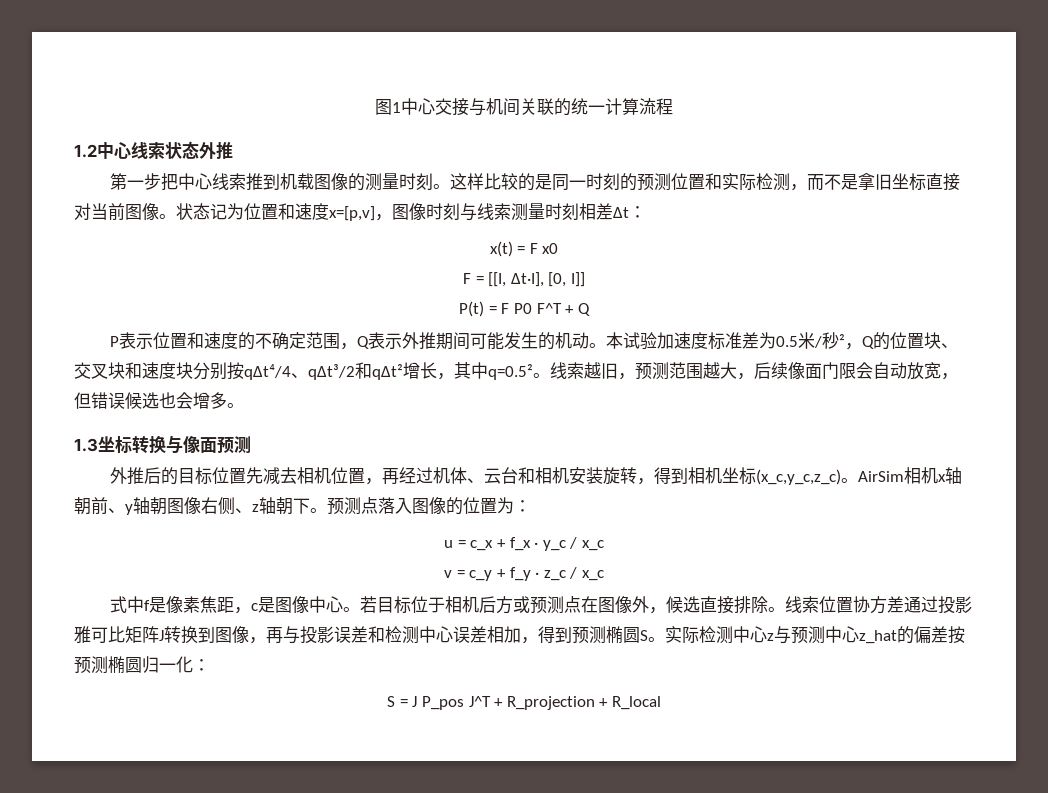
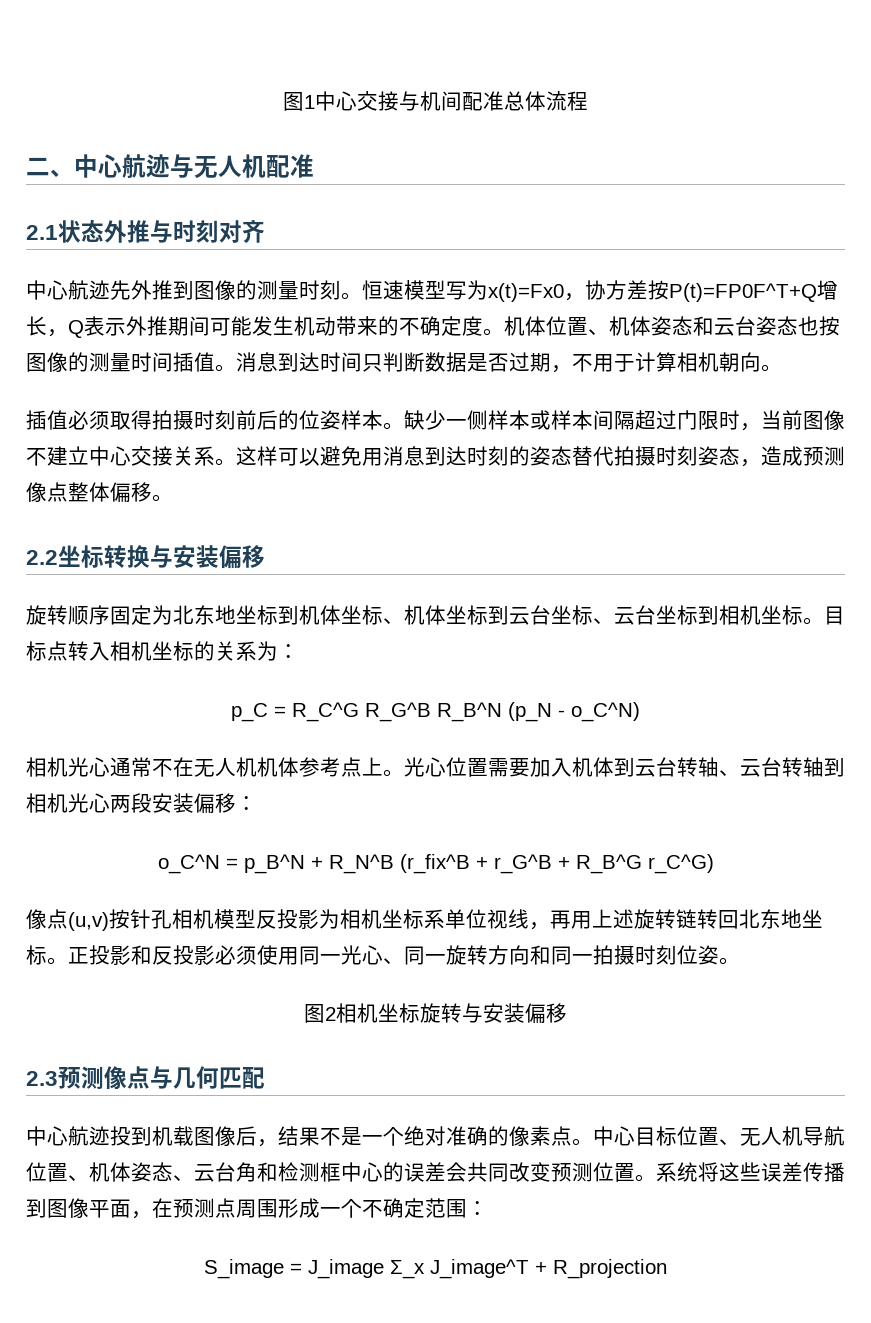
- 图1中心交接与机间关联的统一计算流程
- 1.2中心线索状态外推
- 第一步把中心线索推到机载图像的测量时刻。这样比较的是同一时刻的预测位置和实际检测，而不是拿旧坐标直接对当前图像。状态记为位置和速度x=[p,v]，图像时刻与线索测量时刻相差Δt：
- x(t) = F x0
- F = [[I, Δt·I], [0, I]]
- P(t) = F P0 F^T + Q
- P表示位置和速度的不确定范围，Q表示外推期间可能发生的机动。本试验加速度标准差为0.5米/秒²，Q的位置块、交叉块和速度块分别按qΔt⁴/4、qΔt³/2和qΔt²增长，其中q=0.5²。线索越旧，预测范围越大，后续像面门限会自动放宽，但错误候选也会增多。
- 1.3坐标转换与像面预测
- 外推后的目标位置先减去相机位置，再经过机体、云台和相机安装旋转，得到相机坐标(x_c,y_c,z_c)。AirSim相机x轴朝前、y轴朝图像右侧、z轴朝下。预测点落入图像的位置为：
- u = c_x + f_x · y_c / x_c
- v = c_y + f_y · z_c / x_c
- 式中f是像素焦距，c是图像中心。若目标位于相机后方或预测点在图像外，候选直接排除。线索位置协方差通过投影雅可比矩阵J转换到图像，再与投影误差和检测中心误差相加，得到预测椭圆S。实际检测中心z与预测中心z_hat的偏差按预测椭圆归一化：
- S = J P_pos J^T + R_projection + R_local
+ 图1中心交接与机间配准总体流程
+ 二、中心航迹与无人机配准
+ 2.1状态外推与时刻对齐
+ 中心航迹先外推到图像的测量时刻。恒速模型写为x(t)=Fx0，协方差按P(t)=FP0F^T+Q增长，Q表示外推期间可能发生机动带来的不确定度。机体位置、机体姿态和云台姿态也按图像的测量时间插值。消息到达时间只判断数据是否过期，不用于计算相机朝向。
+ 插值必须取得拍摄时刻前后的位姿样本。缺少一侧样本或样本间隔超过门限时，当前图像不建立中心交接关系。这样可以避免用消息到达时刻的姿态替代拍摄时刻姿态，造成预测像点整体偏移。
+ 2.2坐标转换与安装偏移
+ 旋转顺序固定为北东地坐标到机体坐标、机体坐标到云台坐标、云台坐标到相机坐标。目标点转入相机坐标的关系为：
+ p_C = R_C^G R_G^B R_B^N (p_N - o_C^N)
+ 相机光心通常不在无人机机体参考点上。光心位置需要加入机体到云台转轴、云台转轴到相机光心两段安装偏移：
+ o_C^N = p_B^N + R_N^B (r_fix^B + r_G^B + R_B^G r_C^G)
+ 像点(u,v)按针孔相机模型反投影为相机坐标系单位视线，再用上述旋转链转回北东地坐标。正投影和反投影必须使用同一光心、同一旋转方向和同一拍摄时刻位姿。
+ 图2相机坐标旋转与安装偏移
+ 2.3预测像点与几何匹配
+ 中心航迹投到机载图像后，结果不是一个绝对准确的像素点。中心目标位置、无人机导航位置、机体姿态、云台角和检测框中心的误差会共同改变预测位置。系统将这些误差传播到图像平面，在预测点周围形成一个不确定范围：
+ S_image = J_image Σ_x J_image^T + R_projection

